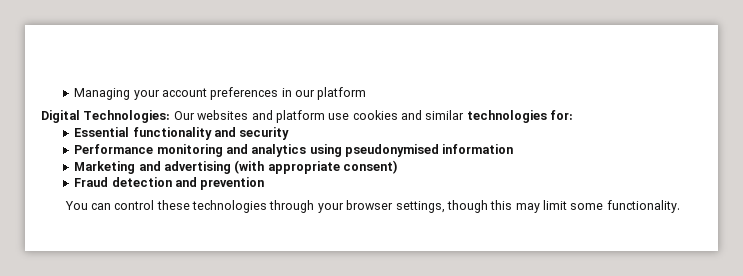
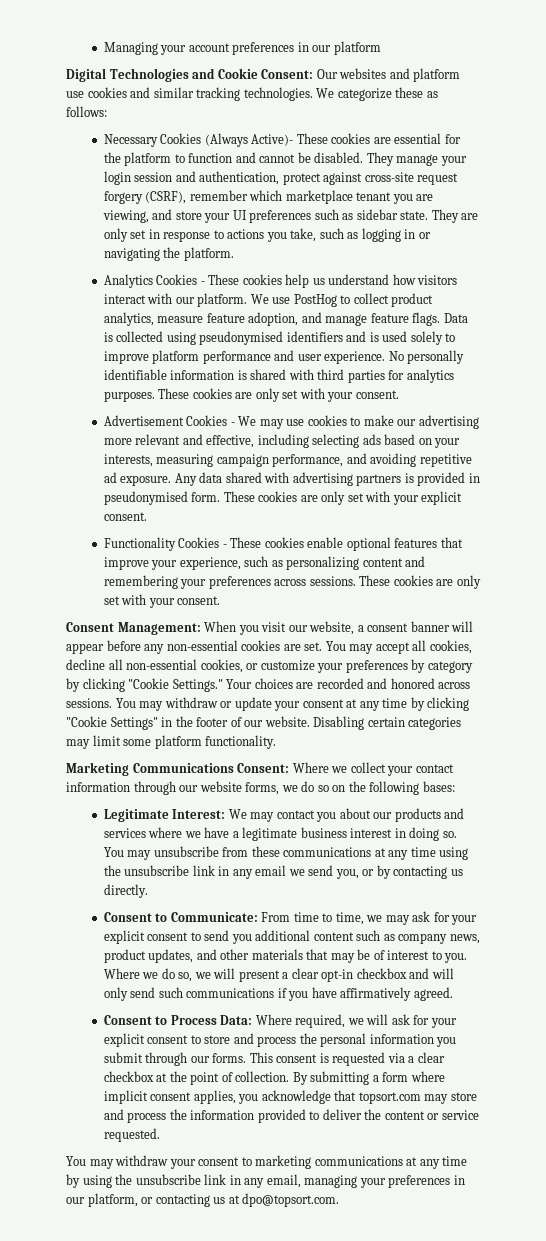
- Digital Technologies: Our websites and platform use cookies and similar technologies for:
- Essential functionality and security
- Performance monitoring and analytics using pseudonymised information
- Marketing and advertising (with appropriate consent)
- Fraud detection and prevention
- You can control these technologies through your browser settings, though this may limit some functionality.
+ Digital Technologies and Cookie Consent: Our websites and platform use cookies and similar tracking technologies. We categorize these as follows:
+ Necessary Cookies (Always Active)- These cookies are essential for the platform to function and cannot be disabled. They manage your login session and authentication, protect against cross-site request forgery (CSRF), remember which marketplace tenant you are viewing, and store your UI preferences such as sidebar state. They are only set in response to actions you take, such as logging in or navigating the platform.
+ Analytics Cookies - These cookies help us understand how visitors interact with our platform. We use PostHog to collect product analytics, measure feature adoption, and manage feature flags. Data is collected using pseudonymised identifiers and is used solely to improve platform performance and user experience. No personally identifiable information is shared with third parties for analytics purposes. These cookies are only set with your consent.
+ Advertisement Cookies - We may use cookies to make our advertising more relevant and effective, including selecting ads based on your interests, measuring campaign performance, and avoiding repetitive ad exposure. Any data shared with advertising partners is provided in pseudonymised form. These cookies are only set with your explicit consent.
+ Functionality Cookies - These cookies enable optional features that improve your experience, such as personalizing content and remembering your preferences across sessions. These cookies are only set with your consent.
+ Consent Management: When you visit our website, a consent banner will appear before any non-essential cookies are set. You may accept all cookies, decline all non-essential cookies, or customize your preferences by category by clicking "Cookie Settings." Your choices are recorded and honored across sessions. You may withdraw or update your consent at any time by clicking "Cookie Settings" in the footer of our website. Disabling certain categories may limit some platform functionality.
+ Marketing Communications Consent: Where we collect your contact information through our website forms, we do so on the following bases:
+ Legitimate Interest: We may contact you about our products and services where we have a legitimate business interest in doing so. You may unsubscribe from these communications at any time using the unsubscribe link in any email we send you, or by contacting us directly.
+ Consent to Communicate: From time to time, we may ask for your explicit consent to send you additional content such as company news, product updates, and other materials that may be of interest to you. Where we do so, we will present a clear opt-in checkbox and will only send such communications if you have affirmatively agreed.
+ Consent to Process Data: Where required, we will ask for your explicit consent to store and process the personal information you submit through our forms. This consent is requested via a clear checkbox at the point of collection. By submitting a form where implicit consent applies, you acknowledge that topsort.com may store and process the information provided to deliver the content or service requested.
+ You may withdraw your consent to marketing communications at any time by using the unsubscribe link in any email, managing your preferences in our platform, or contacting us at dpo@topsort.com.

